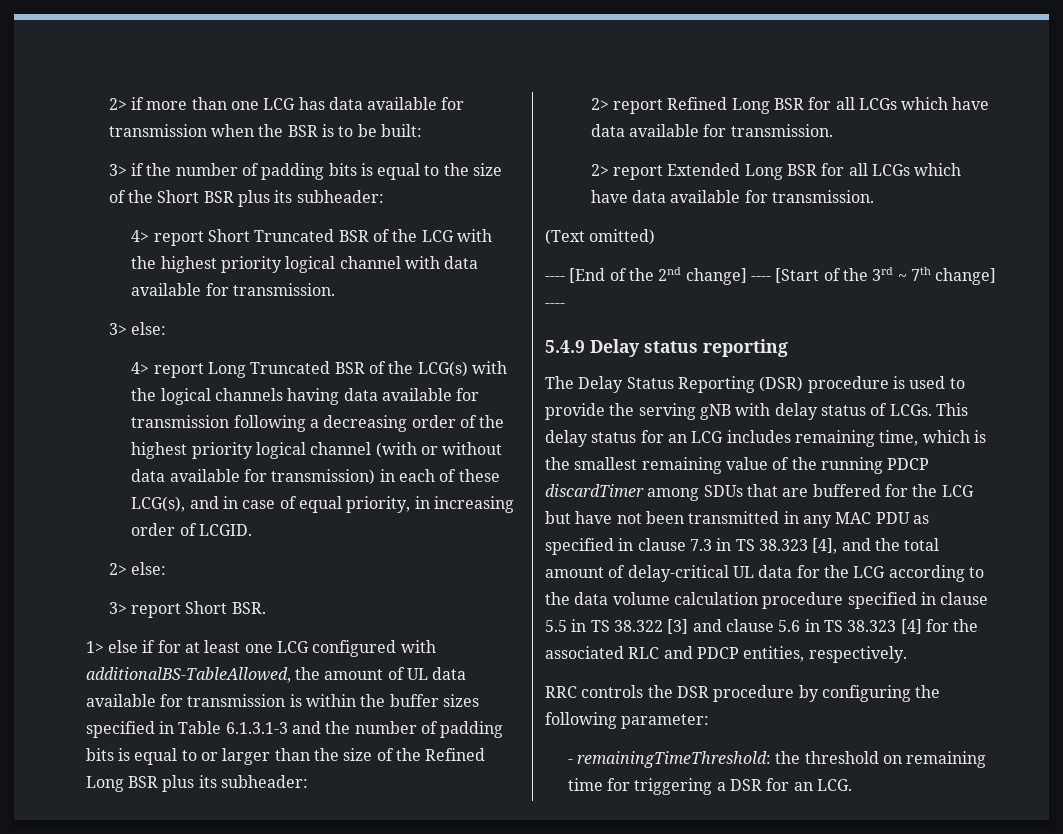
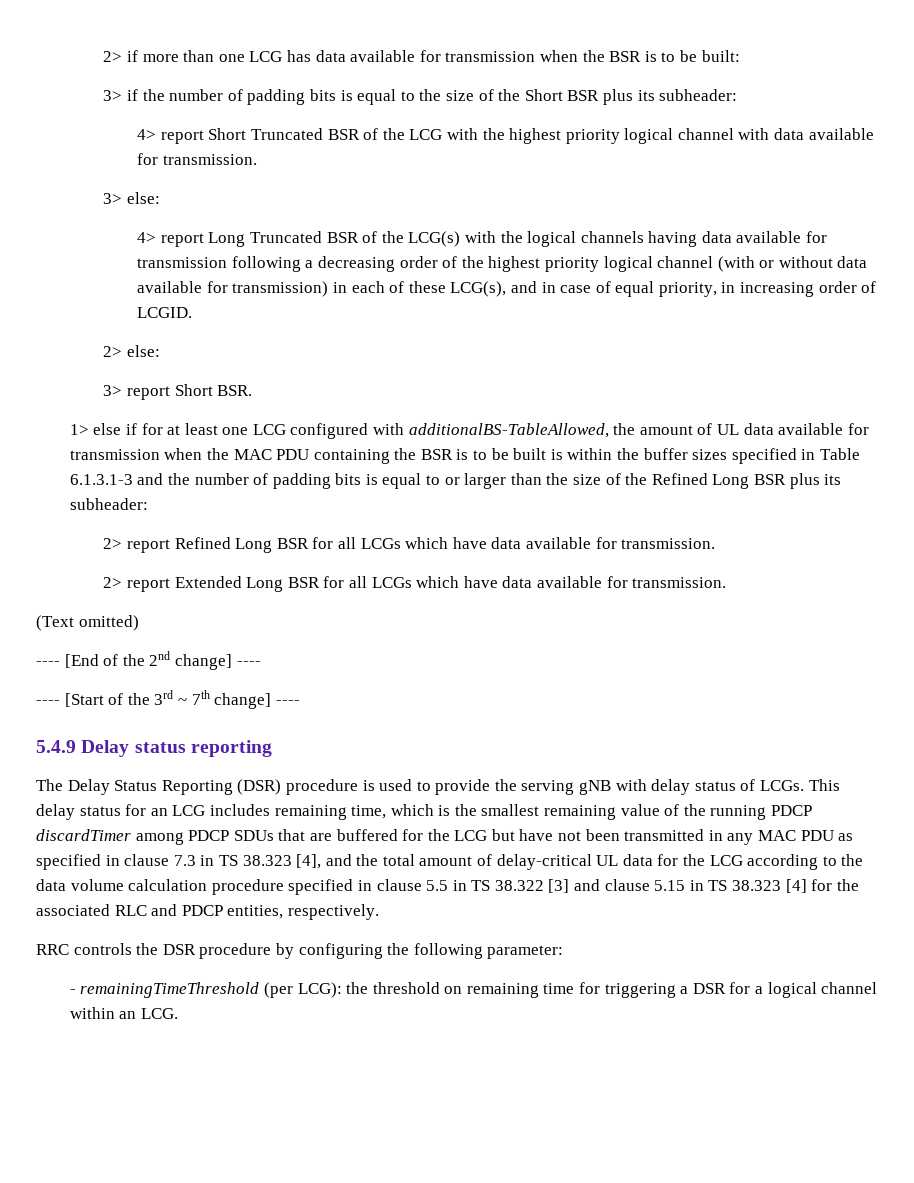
- 1> else if for at least one LCG configured with additionalBS-TableAllowed, the amount of UL data available for transmission is within the buffer sizes specified in Table 6.1.3.1-3 and the number of padding bits is equal to or larger than the size of the Refined Long BSR plus its subheader:
+ 1> else if for at least one LCG configured with additionalBS-TableAllowed, the amount of UL data available for transmission when the MAC PDU containing the BSR is to be built is within the buffer sizes specified in Table 6.1.3.1-3 and the number of padding bits is equal to or larger than the size of the Refined Long BSR plus its subheader:
- ---- [End of the 2nd change] ---- [Start of the 3rd ~ 7th change] ----
+ ---- [End of the 2nd change] ----
+ ---- [Start of the 3rd ~ 7th change] ----
- This delay status for an LCG includes remaining time, which is the smallest remaining value of the running PDCP discardTimer among SDUs that are buffered for the LCG but have not been transmitted in any MAC PDU as specified in clause 7.3 in TS 38.323 [4], and the total amount of delay-critical UL data for the LCG according to the data volume calculation procedure specified in clause 5.5 in TS 38.322 [3] and clause 5.6 in TS 38.323 [4] for the associated RLC and PDCP entities, respectively.
+ This delay status for an LCG includes remaining time, which is the smallest remaining value of the running PDCP discardTimer among PDCP SDUs that are buffered for the LCG but have not been transmitted in any MAC PDU as specified in clause 7.3 in TS 38.323 [4], and the total amount of delay-critical UL data for the LCG according to the data volume calculation procedure specified in clause 5.5 in TS 38.322 [3] and clause 5.15 in TS 38.323 [4] for the associated RLC and PDCP entities, respectively.
- - remainingTimeThreshold: the threshold on remaining time for triggering a DSR for an LCG.
+ - remainingTimeThreshold (per LCG): the threshold on remaining time for triggering a DSR for a logical channel within an LCG.

